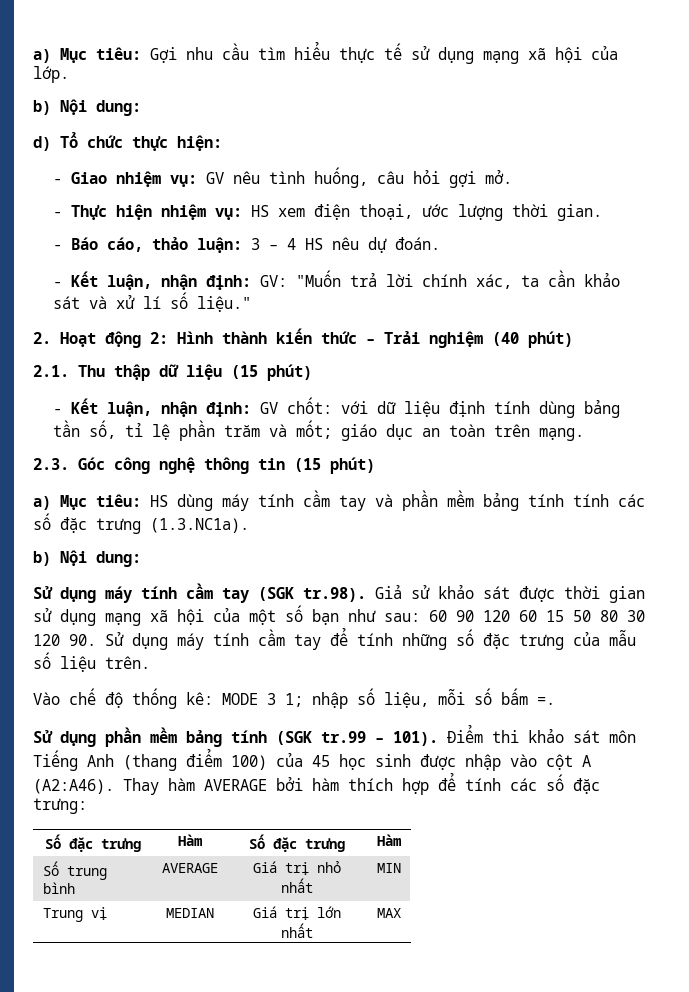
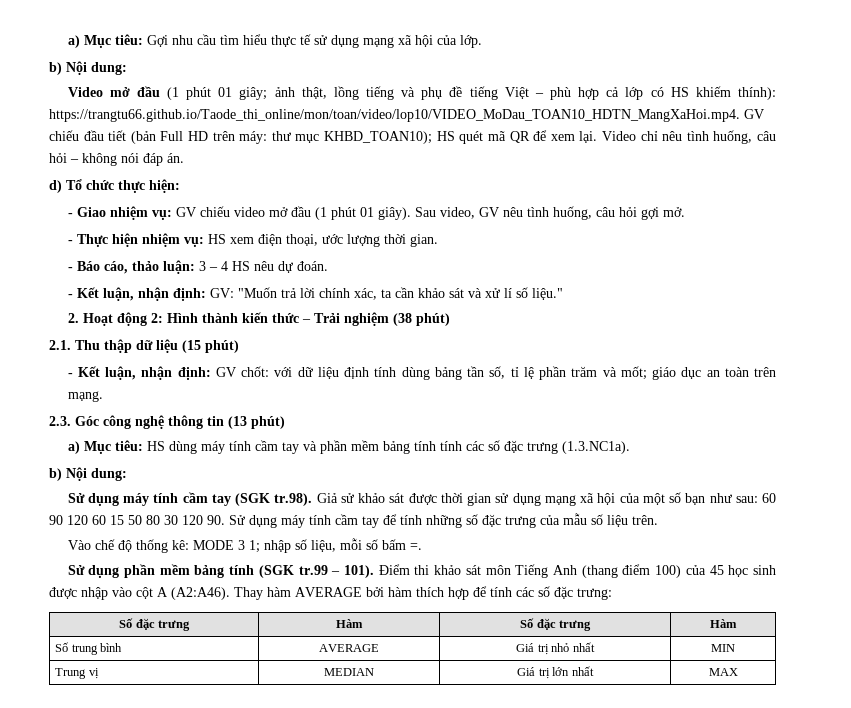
+ Video mở đầu (1 phút 01 giây; ảnh thật, lồng tiếng và phụ đề tiếng Việt – phù hợp cả lớp có HS khiếm thính): https://trangtu66.github.io/Taode_thi_online/mon/toan/video/lop10/VIDEO_MoDau_TOAN10_HDTN_MangXaHoi.mp4. GV chiếu đầu tiết (bản Full HD trên máy: thư mục KHBD_TOAN10); HS quét mã QR để xem lại. Video chỉ nêu tình huống, câu hỏi – không nói đáp án.
- - Giao nhiệm vụ: GV nêu tình huống, câu hỏi gợi mở.
+ - Giao nhiệm vụ: GV chiếu video mở đầu (1 phút 01 giây). Sau video, GV nêu tình huống, câu hỏi gợi mở.
- 2. Hoạt động 2: Hình thành kiến thức – Trải nghiệm (40 phút)
+ 2. Hoạt động 2: Hình thành kiến thức – Trải nghiệm (38 phút)
- 2.3. Góc công nghệ thông tin (15 phút)
+ 2.3. Góc công nghệ thông tin (13 phút)

